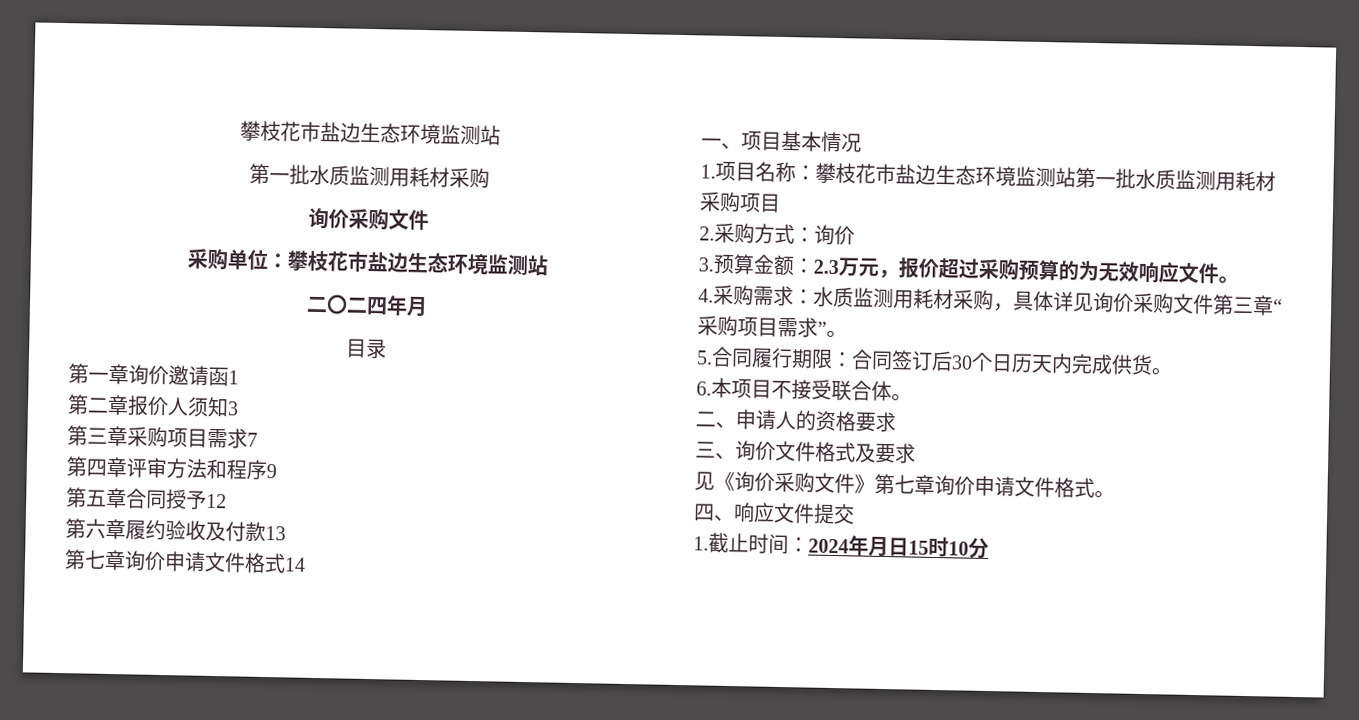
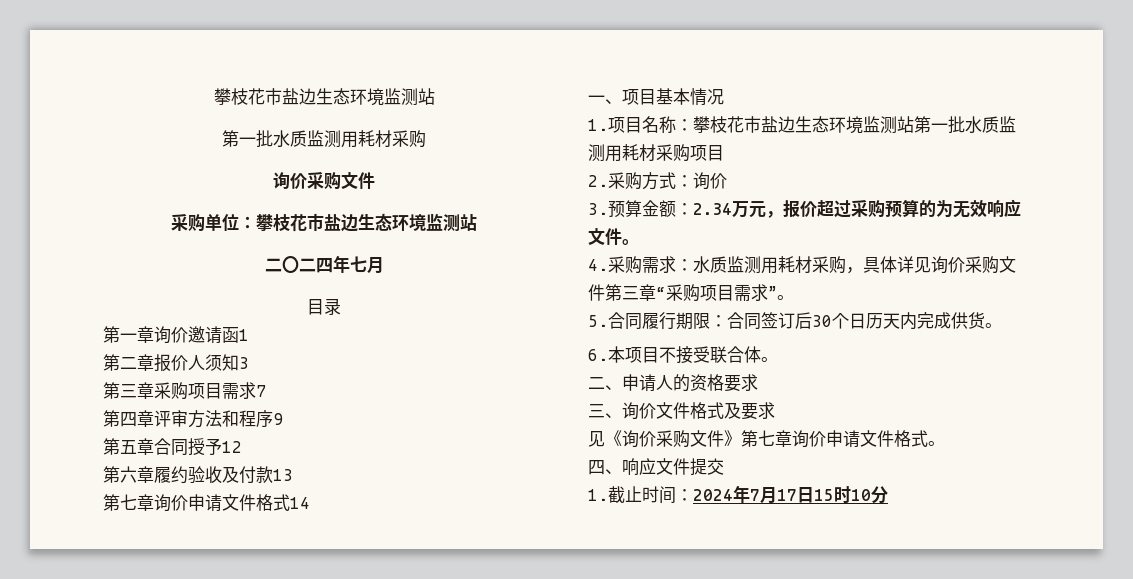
- 二〇二四年月
+ 二〇二四年七月
- 3.预算金额：2.3万元，报价超过采购预算的为无效响应文件。
+ 3.预算金额：2.34万元，报价超过采购预算的为无效响应文件。
- 1.截止时间：2024年月日15时10分
+ 1.截止时间：2024年7月17日15时10分

